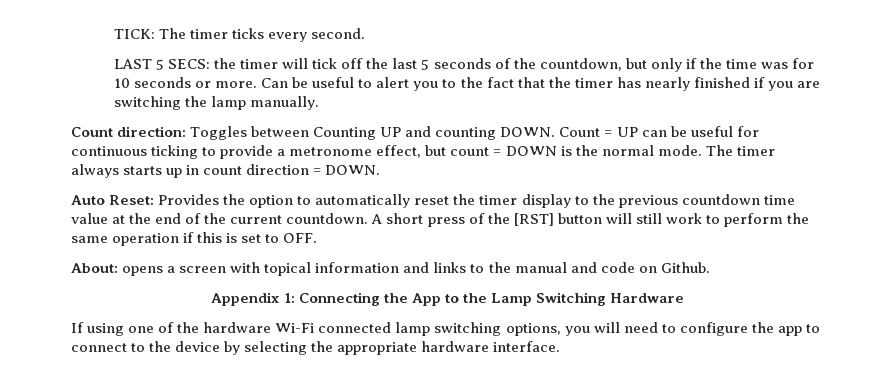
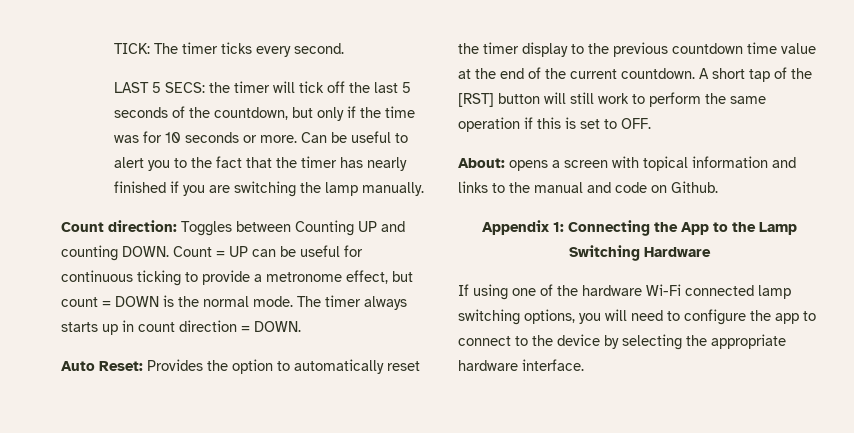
- A short press of the [RST] button will still work to perform the same operation if this is set to OFF.
+ A short tap of the [RST] button will still work to perform the same operation if this is set to OFF.

